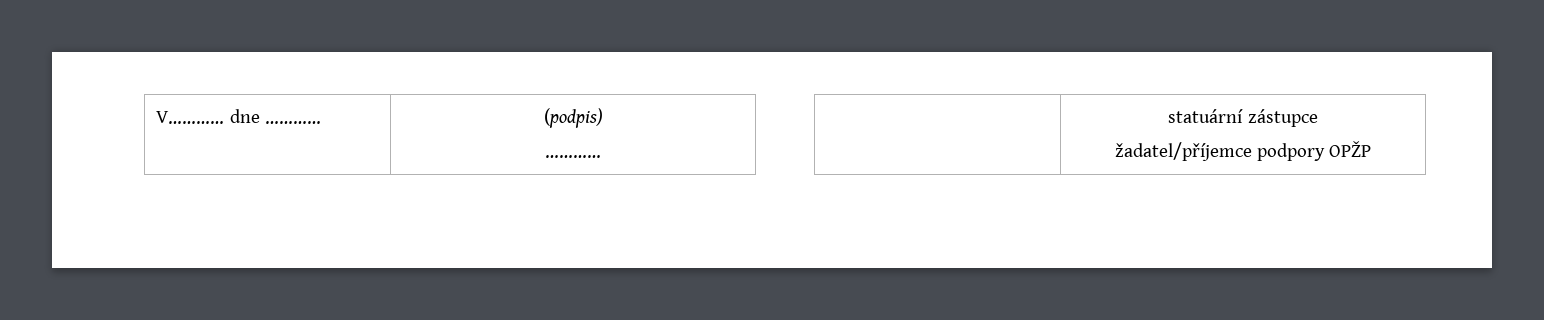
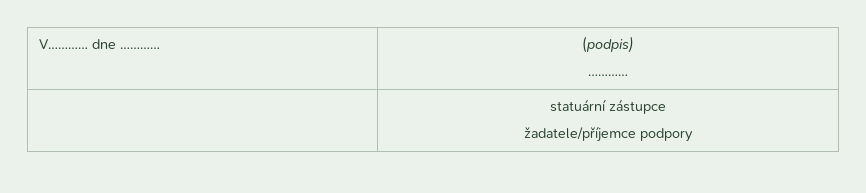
  | statuární zástupce
- žadatel/příjemce podpory OPŽP
+ žadatele/příjemce podpory

